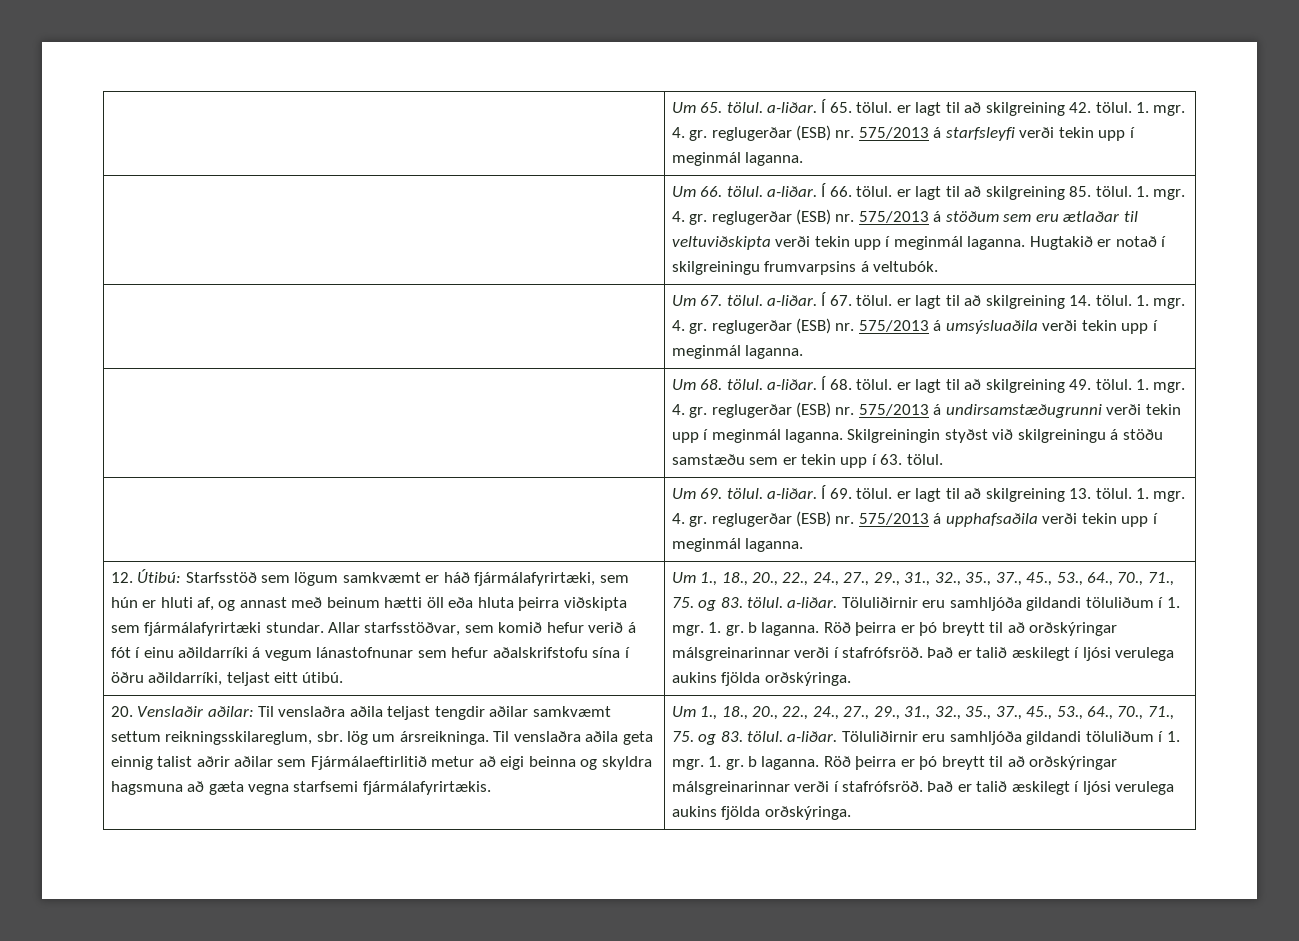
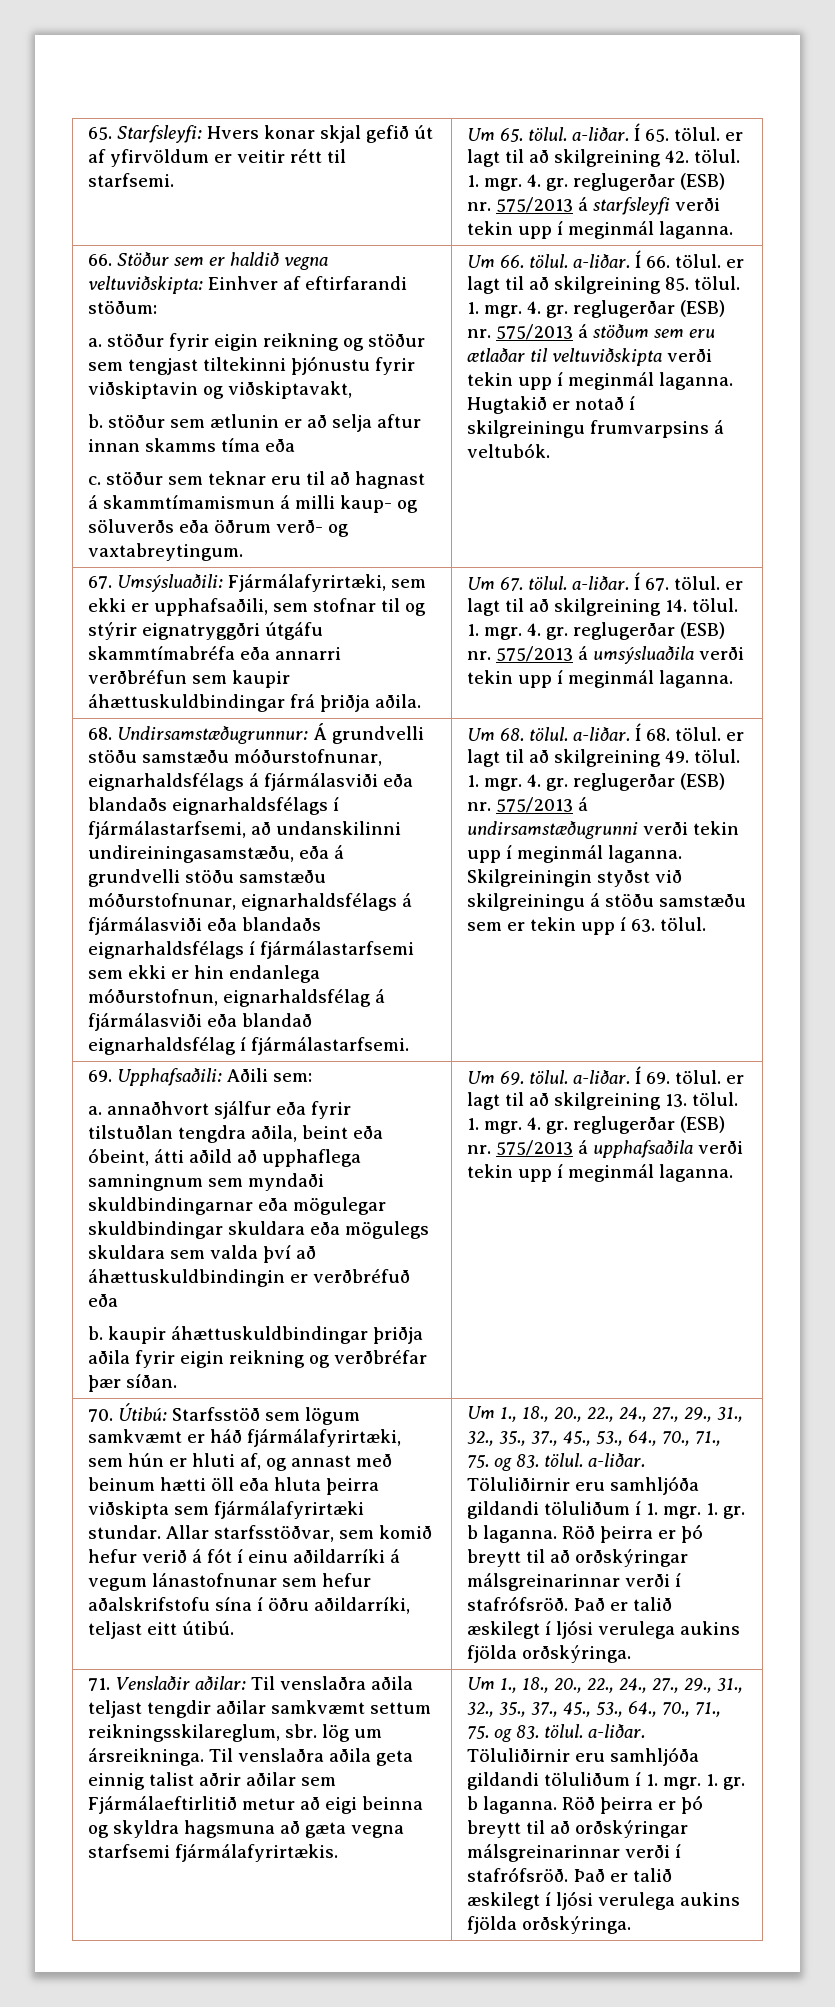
+ 65. Starfsleyfi: Hvers konar skjal gefið út af yfirvöldum er veitir rétt til starfsemi.
+ 66. Stöður sem er haldið vegna veltuviðskipta: Einhver af eftirfarandi stöðum:
+ a. stöður fyrir eigin reikning og stöður sem tengjast tiltekinni þjónustu fyrir viðskiptavin og viðskiptavakt,
+ b. stöður sem ætlunin er að selja aftur innan skamms tíma eða
+ c. stöður sem teknar eru til að hagnast á skammtímamismun á milli kaup- og söluverðs eða öðrum verð- og vaxtabreytingum.
+ 67. Umsýsluaðili: Fjármálafyrirtæki, sem ekki er upphafsaðili, sem stofnar til og stýrir eignatryggðri útgáfu skammtímabréfa eða annarri verðbréfun sem kaupir áhættuskuldbindingar frá þriðja aðila.
+ 68. Undirsamstæðugrunnur: Á grundvelli stöðu samstæðu móðurstofnunar, eignarhaldsfélags á fjármálasviði eða blandaðs eignarhaldsfélags í fjármálastarfsemi, að undanskilinni undireiningasamstæðu, eða á grundvelli stöðu samstæðu móðurstofnunar, eignarhaldsfélags á fjármálasviði eða blandaðs eignarhaldsfélags í fjármálastarfsemi sem ekki er hin endanlega móðurstofnun, eignarhaldsfélag á fjármálasviði eða blandað eignarhaldsfélag í fjármálastarfsemi.
+ 69. Upphafsaðili: Aðili sem:
+ a. annaðhvort sjálfur eða fyrir tilstuðlan tengdra aðila, beint eða óbeint, átti aðild að upphaflega samningnum sem myndaði skuldbindingarnar eða mögulegar skuldbindingar skuldara eða mögulegs skuldara sem valda því að áhættuskuldbindingin er verðbréfuð eða
+ b. kaupir áhættuskuldbindingar þriðja aðila fyrir eigin reikning og verðbréfar þær síðan.
- 12. Útibú: Starfsstöð sem lögum samkvæmt er háð fjármálafyrirtæki, sem hún er hluti af, og annast með beinum hætti öll eða hluta þeirra viðskipta sem fjármálafyrirtæki stundar.
+ 70. Útibú: Starfsstöð sem lögum samkvæmt er háð fjármálafyrirtæki, sem hún er hluti af, og annast með beinum hætti öll eða hluta þeirra viðskipta sem fjármálafyrirtæki stundar.
- 20. Venslaðir aðilar: Til venslaðra aðila teljast tengdir aðilar samkvæmt settum reikningsskilareglum, sbr. lög um ársreikninga.
+ 71. Venslaðir aðilar: Til venslaðra aðila teljast tengdir aðilar samkvæmt settum reikningsskilareglum, sbr. lög um ársreikninga.

